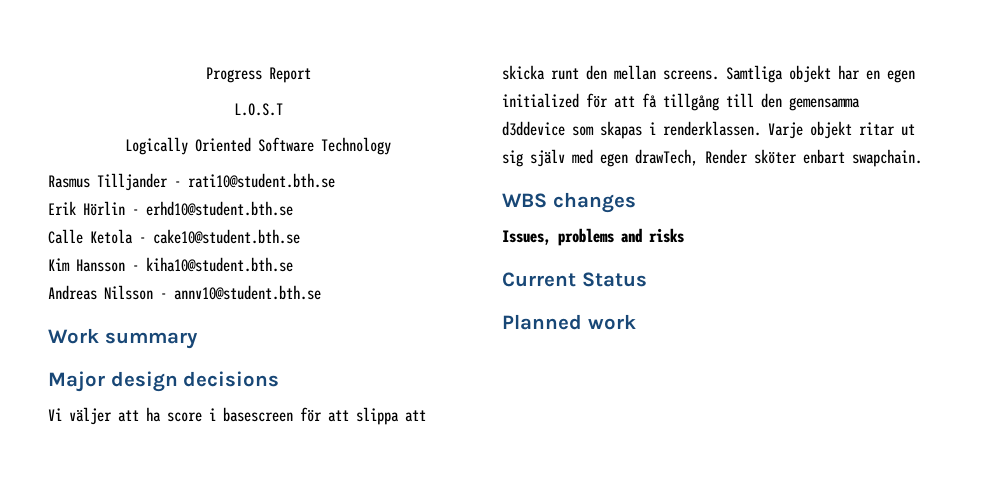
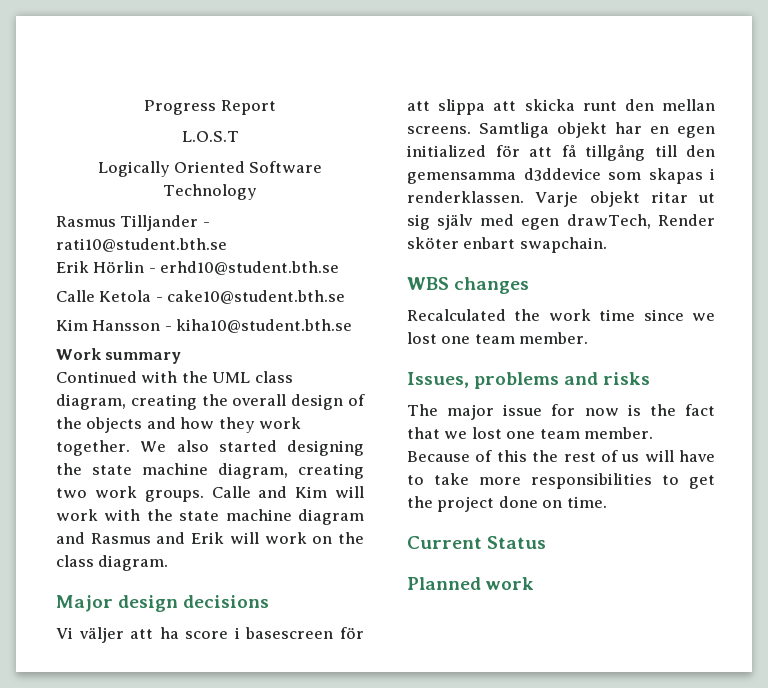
- Andreas Nilsson - annv10@student.bth.se
  Work summary
+ Continued with the UML class diagram, creating the overall design of the objects and how they work together. We also started designing the state machine diagram, creating two work groups. Calle and Kim will work with the state machine diagram and Rasmus and Erik will work on the class diagram.
+ Recalculated the work time since we lost one team member.
  Issues, problems and risks
+ The major issue for now is the fact that we lost one team member. Because of this the rest of us will have to take more responsibilities to get the project done on time.

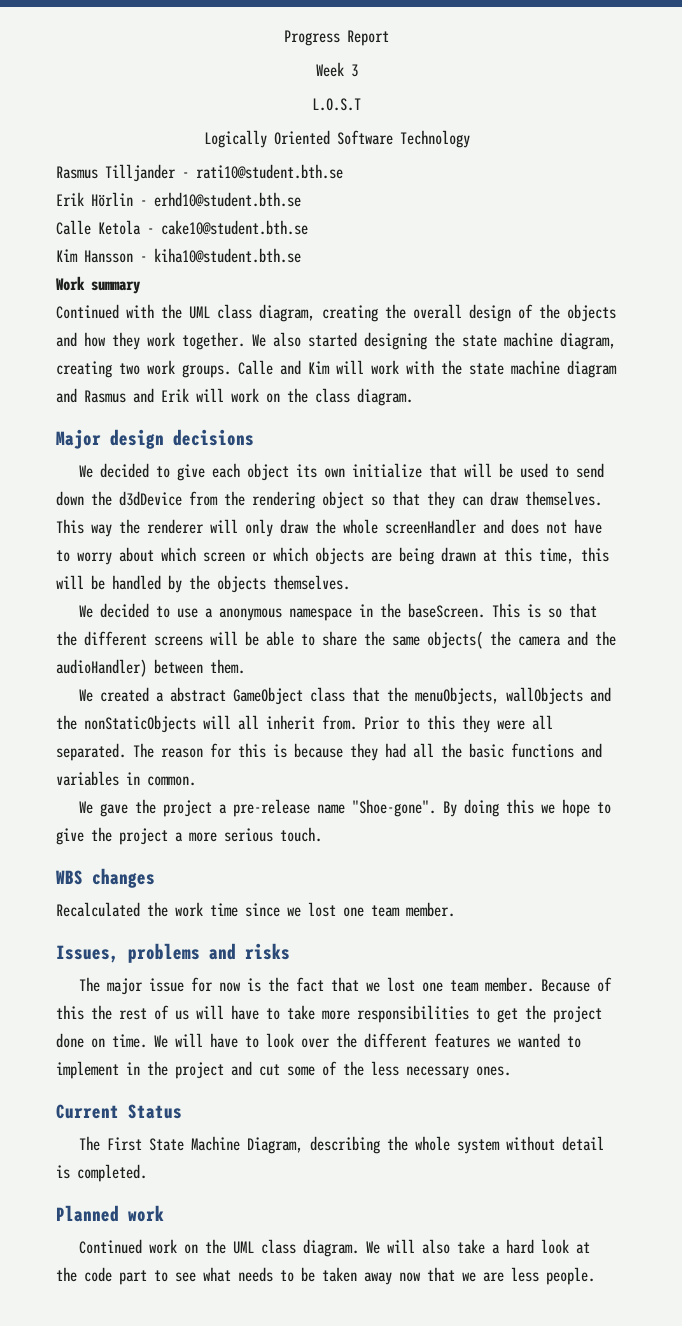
+ Week 3
- Vi väljer att ha score i basescreen för att slippa att skicka runt den mellan screens. Samtliga objekt har en egen initialized för att få tillgång till den gemensamma d3ddevice som skapas i renderklassen. Varje objekt ritar ut sig själv med egen drawTech, Render sköter enbart swapchain.
+ We decided to give each object its own initialize that will be used to send down the d3dDevice from the rendering object so that they can draw themselves. This way the renderer will only draw the whole screenHandler and does not have to worry about which screen or which objects are being drawn at this time, this will be handled by the objects themselves.
+ We decided to use a anonymous namespace in the baseScreen. This is so that the different screens will be able to share the same objects( the camera and the audioHandler) between them.
+ We created a abstract GameObject class that the menuObjects, wallObjects and the nonStaticObjects will all inherit from. Prior to this they were all separated. The reason for this is because they had all the basic functions and variables in common.
+ We gave the project a pre-release name "Shoe-gone". By doing this we hope to give the project a more serious touch.
- Because of this the rest of us will have to take more responsibilities to get the project done on time.
+ Because of this the rest of us will have to take more responsibilities to get the project done on time. We will have to look over the different features we wanted to implement in the project and cut some of the less necessary ones.
  Current Status
+ The First State Machine Diagram, describing the whole system without detail is completed.
  Planned work
+ Continued work on the UML class diagram. We will also take a hard look at the code part to see what needs to be taken away now that we are less people.

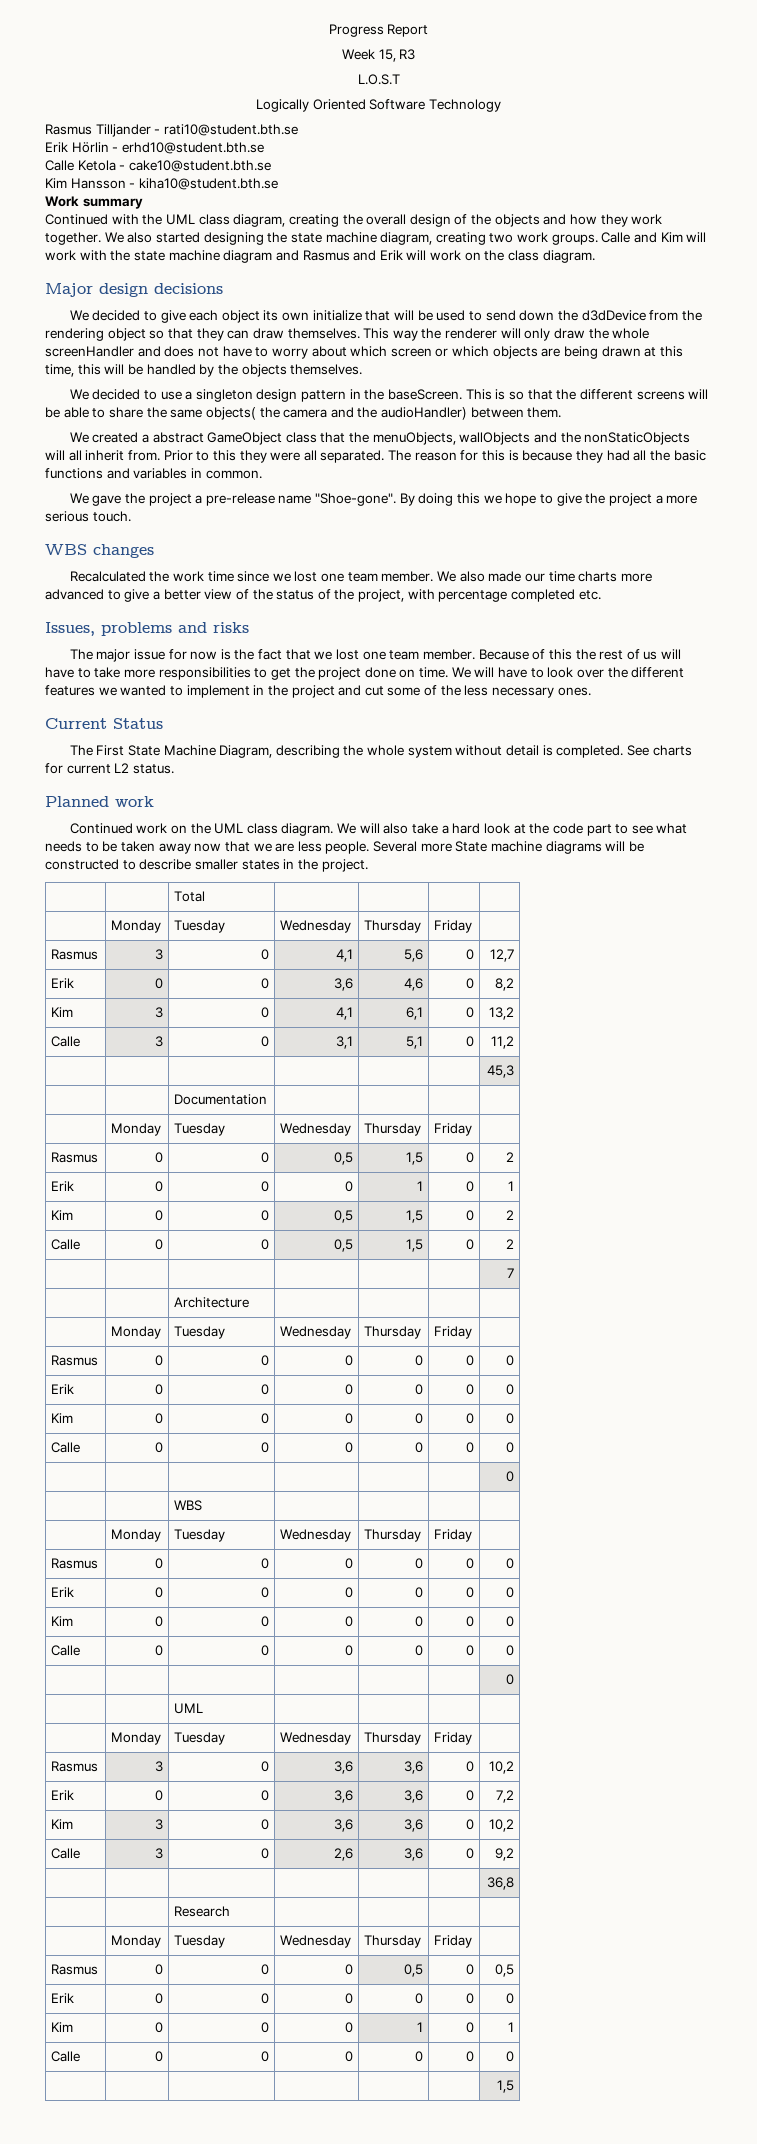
- Week 3
+ Week 15, R3
- We decided to use a anonymous namespace in the baseScreen.
+ We decided to use a singleton design pattern in the baseScreen.
+ We also made our time charts more advanced to give a better view of the status of the project, with percentage completed etc.
+ See charts for current L2 status.
+ Several more State machine diagrams will be constructed to describe smaller states in the project.
+ | | Total | | | |
+ | Monday | Tuesday | Wednesday | Thursday | Friday |
+ Rasmus | 3 | 0 | 4,1 | 5,6 | 0 | 12,7
+ Erik | 0 | 0 | 3,6 | 4,6 | 0 | 8,2
+ Kim | 3 | 0 | 4,1 | 6,1 | 0 | 13,2
+ Calle | 3 | 0 | 3,1 | 5,1 | 0 | 11,2
+ | | | | | | 45,3
+ | | Documentation | | | |
+ | Monday | Tuesday | Wednesday | Thursday | Friday |
+ Rasmus | 0 | 0 | 0,5 | 1,5 | 0 | 2
+ Erik | 0 | 0 | 0 | 1 | 0 | 1
+ Kim | 0 | 0 | 0,5 | 1,5 | 0 | 2
+ Calle | 0 | 0 | 0,5 | 1,5 | 0 | 2
+ | | | | | | 7
+ | | Architecture | | | |
+ | Monday | Tuesday | Wednesday | Thursday | Friday |
+ Rasmus | 0 | 0 | 0 | 0 | 0 | 0
+ Erik | 0 | 0 | 0 | 0 | 0 | 0
+ Kim | 0 | 0 | 0 | 0 | 0 | 0
+ Calle | 0 | 0 | 0 | 0 | 0 | 0
+ | | | | | | 0
+ | | WBS | | | |
+ | Monday | Tuesday | Wednesday | Thursday | Friday |
+ Rasmus | 0 | 0 | 0 | 0 | 0 | 0
+ Erik | 0 | 0 | 0 | 0 | 0 | 0
+ Kim | 0 | 0 | 0 | 0 | 0 | 0
+ Calle | 0 | 0 | 0 | 0 | 0 | 0
+ | | | | | | 0
+ | | UML | | | |
+ | Monday | Tuesday | Wednesday | Thursday | Friday |
+ Rasmus | 3 | 0 | 3,6 | 3,6 | 0 | 10,2
+ Erik | 0 | 0 | 3,6 | 3,6 | 0 | 7,2
+ Kim | 3 | 0 | 3,6 | 3,6 | 0 | 10,2
+ Calle | 3 | 0 | 2,6 | 3,6 | 0 | 9,2
+ | | | | | | 36,8
+ | | Research | | | |
+ | Monday | Tuesday | Wednesday | Thursday | Friday |
+ Rasmus | 0 | 0 | 0 | 0,5 | 0 | 0,5
+ Erik | 0 | 0 | 0 | 0 | 0 | 0
+ Kim | 0 | 0 | 0 | 1 | 0 | 1
+ Calle | 0 | 0 | 0 | 0 | 0 | 0
+ | | | | | | 1,5

